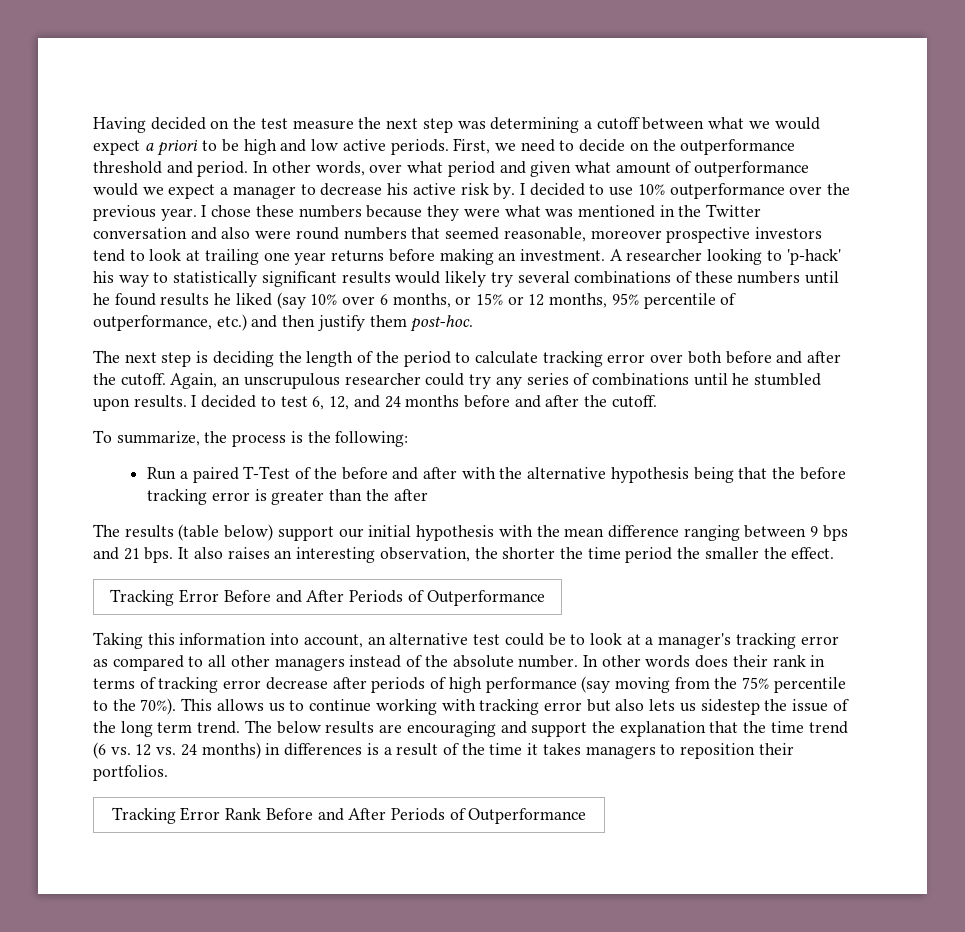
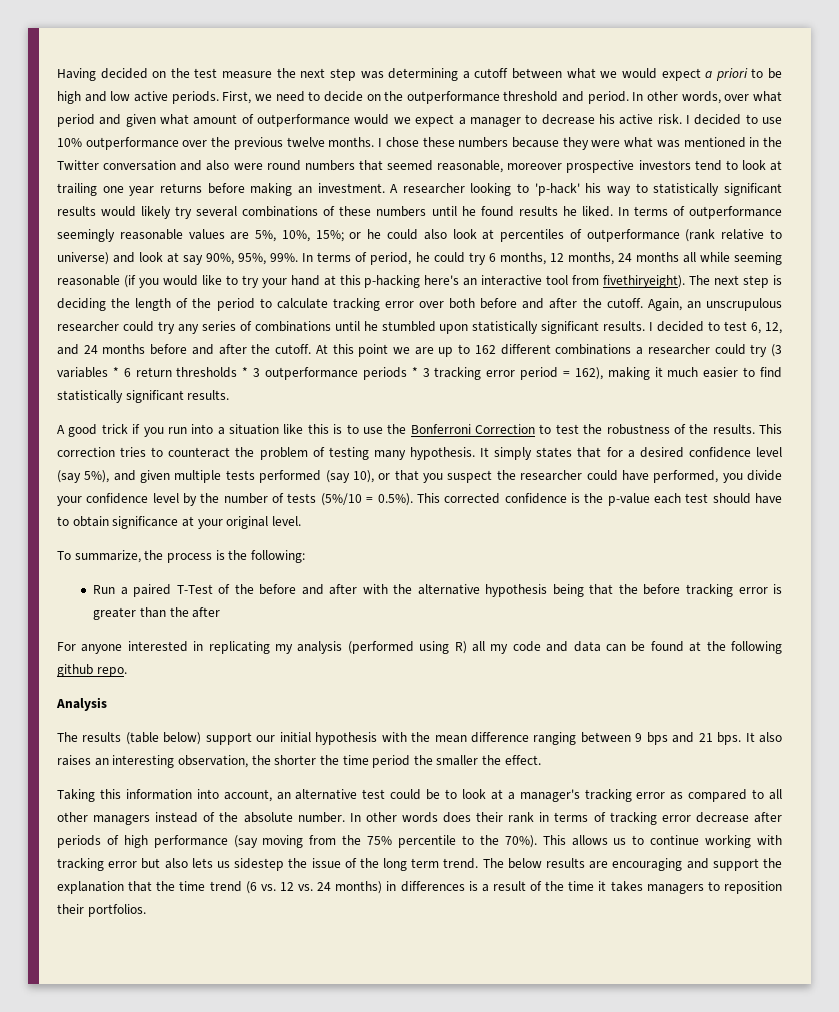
- In other words, over what period and given what amount of outperformance would we expect a manager to decrease his active risk by.
+ In other words, over what period and given what amount of outperformance would we expect a manager to decrease his active risk.
- I decided to use 10% outperformance over the previous year.
+ I decided to use 10% outperformance over the previous twelve months.
- A researcher looking to 'p-hack' his way to statistically significant results would likely try several combinations of these numbers until he found results he liked (say 10% over 6 months, or 15% or 12 months, 95% percentile of outperformance, etc.) and then justify them post-hoc.
- The next step is deciding the length of the period to calculate tracking error over both before and after the cutoff.
+ A researcher looking to 'p-hack' his way to statistically significant results would likely try several combinations of these numbers until he found results he liked. In terms of outperformance seemingly reasonable values are 5%, 10%, 15%; or he could also look at percentiles of outperformance (rank relative to universe) and look at say 90%, 95%, 99%. In terms of period, he could try 6 months, 12 months, 24 months all while seeming reasonable (if you would like to try your hand at this p-hacking here's an interactive tool from fivethiryeight). The next step is deciding the length of the period to calculate tracking error over both before and after the cutoff.
- Again, an unscrupulous researcher could try any series of combinations until he stumbled upon results.
+ Again, an unscrupulous researcher could try any series of combinations until he stumbled upon statistically significant results.
+ At this point we are up to 162 different combinations a researcher could try (3 variables * 6 return thresholds * 3 outperformance periods * 3 tracking error period = 162), making it much easier to find statistically significant results.
+ A good trick if you run into a situation like this is to use the Bonferroni Correction to test the robustness of the results. This correction tries to counteract the problem of testing many hypothesis. It simply states that for a desired confidence level (say 5%), and given multiple tests performed (say 10), or that you suspect the researcher could have performed, you divide your confidence level by the number of tests (5%/10 = 0.5%). This corrected confidence is the p-value each test should have to obtain significance at your original level.
+ For anyone interested in replicating my analysis (performed using R) all my code and data can be found at the following github repo.
+ Analysis
- Tracking Error Before and After Periods of Outperformance
- Tracking Error Rank Before and After Periods of Outperformance

